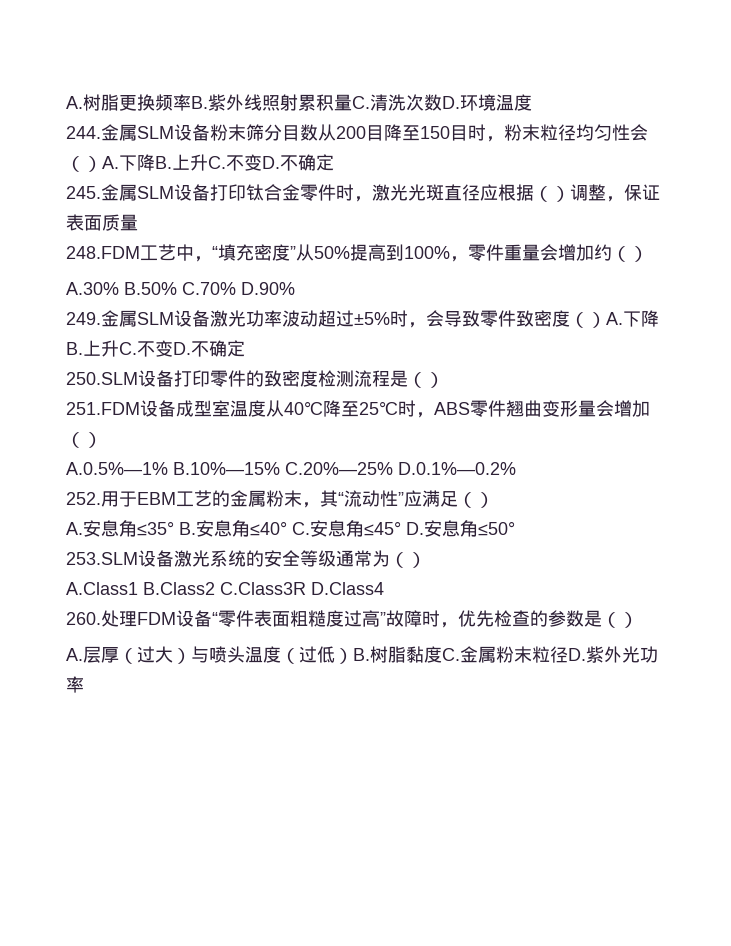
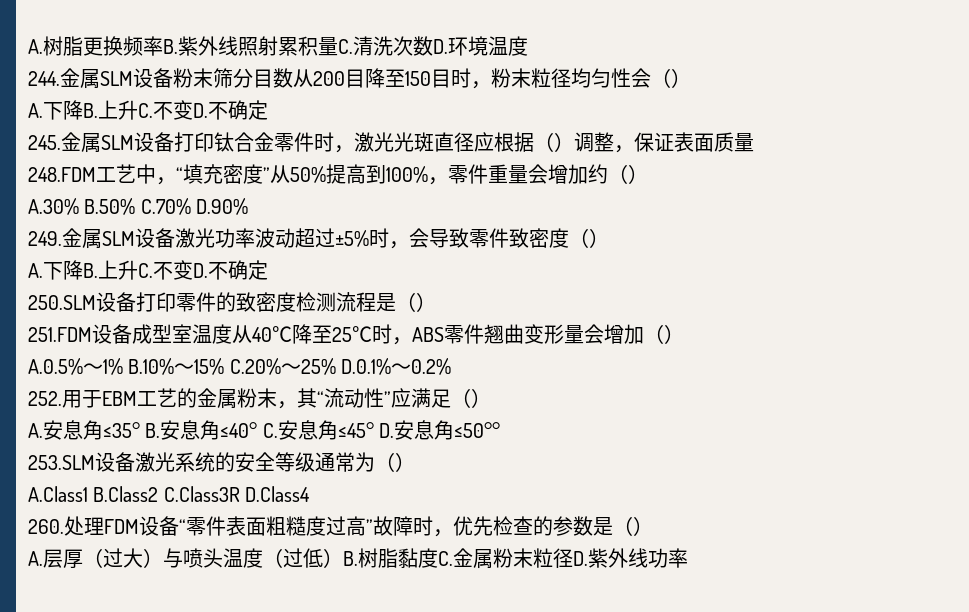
- 244.金属SLM设备粉末筛分目数从200目降至150目时，粉末粒径均匀性会（）A.下降B.上升C.不变D.不确定
+ 244.金属SLM设备粉末筛分目数从200目降至150目时，粉末粒径均匀性会（）
+ A.下降B.上升C.不变D.不确定
- 249.金属SLM设备激光功率波动超过±5%时，会导致零件致密度（）A.下降B.上升C.不变D.不确定
+ 249.金属SLM设备激光功率波动超过±5%时，会导致零件致密度（）
+ A.下降B.上升C.不变D.不确定
- A.0.5%—1% B.10%—15% C.20%—25% D.0.1%—0.2%
+ A.0.5%～1% B.10%～15% C.20%～25% D.0.1%～0.2%
- A.安息角≤35° B.安息角≤40° C.安息角≤45° D.安息角≤50°
+ A.安息角≤35° B.安息角≤40° C.安息角≤45° D.安息角≤50°°
- A.层厚（过大）与喷头温度（过低）B.树脂黏度C.金属粉末粒径D.紫外光功率
+ A.层厚（过大）与喷头温度（过低）B.树脂黏度C.金属粉末粒径D.紫外线功率

